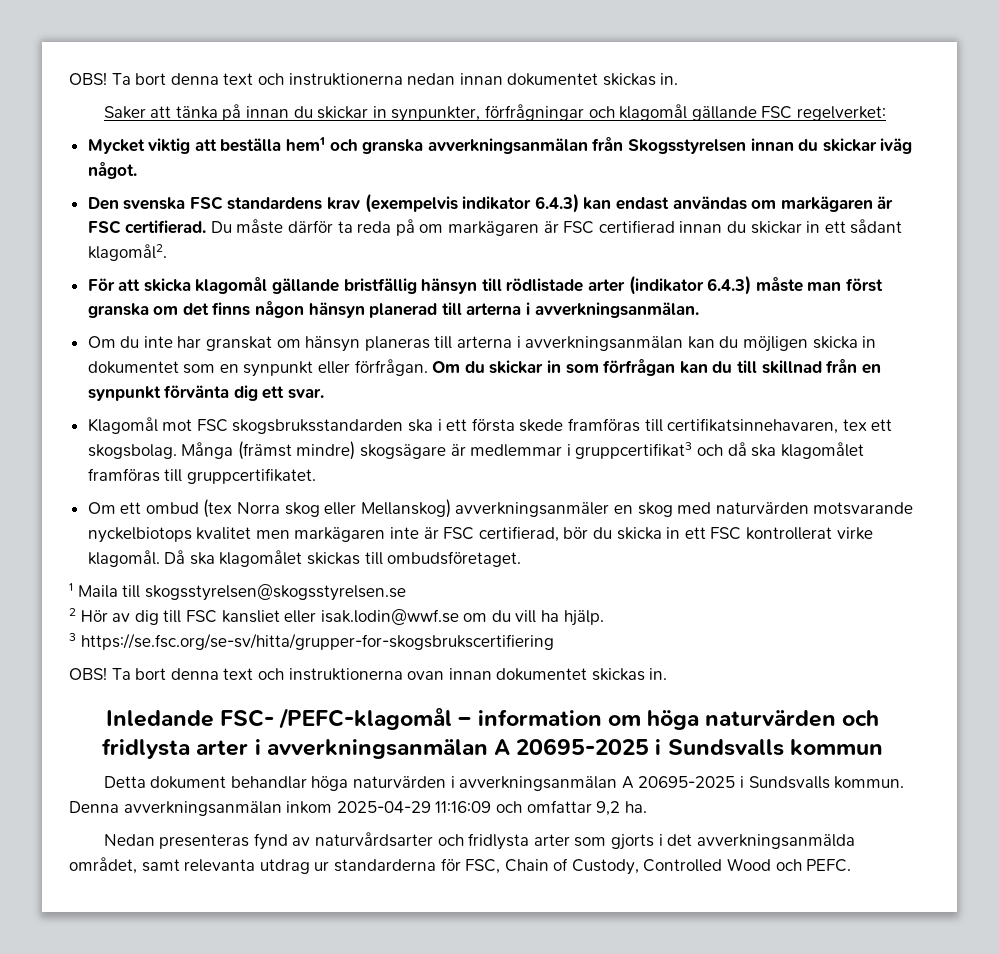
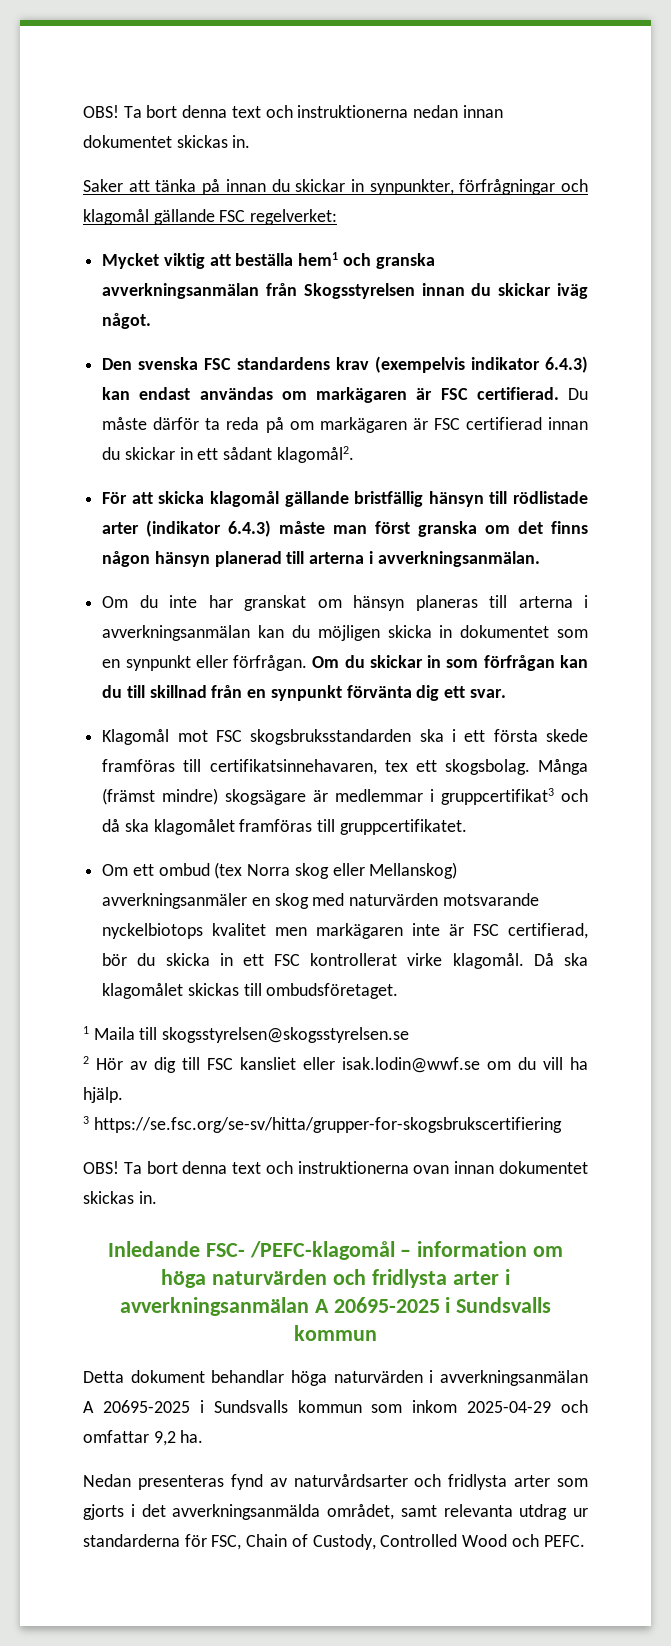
- Detta dokument behandlar höga naturvärden i avverkningsanmälan A 20695-2025 i Sundsvalls kommun. Denna avverkningsanmälan inkom 2025-04-29 11:16:09 och omfattar 9,2 ha.
+ Detta dokument behandlar höga naturvärden i avverkningsanmälan A 20695-2025 i Sundsvalls kommun som inkom 2025-04-29 och omfattar 9,2 ha.

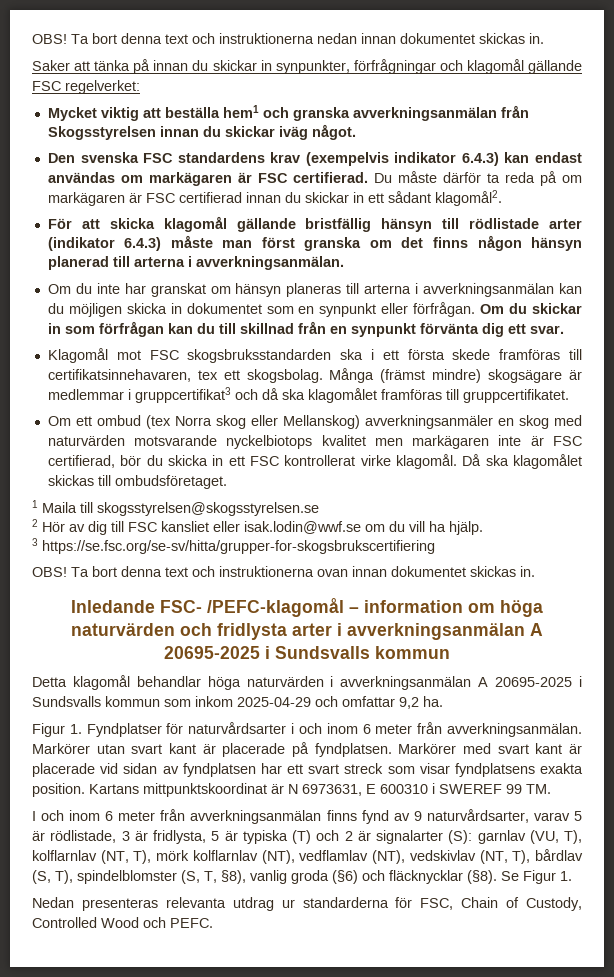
- Detta dokument behandlar höga naturvärden i avverkningsanmälan A 20695-2025 i Sundsvalls kommun som inkom 2025-04-29 och omfattar 9,2 ha.
+ Detta klagomål behandlar höga naturvärden i avverkningsanmälan A 20695-2025 i Sundsvalls kommun som inkom 2025-04-29 och omfattar 9,2 ha.
- Nedan presenteras fynd av naturvårdsarter och fridlysta arter som gjorts i det avverkningsanmälda området, samt relevanta utdrag ur standarderna för FSC, Chain of Custody, Controlled Wood och PEFC.
+ Figur 1. Fyndplatser för naturvårdsarter i och inom 6 meter från avverkningsanmälan. Markörer utan svart kant är placerade på fyndplatsen. Markörer med svart kant är placerade vid sidan av fyndplatsen har ett svart streck som visar fyndplatsens exakta position. Kartans mittpunktskoordinat är N 6973631, E 600310 i SWEREF 99 TM.
+ I och inom 6 meter från avverkningsanmälan finns fynd av 9 naturvårdsarter, varav 5 är rödlistade, 3 är fridlysta, 5 är typiska (T) och 2 är signalarter (S): garnlav (VU, T), kolflarnlav (NT, T), mörk kolflarnlav (NT), vedflamlav (NT), vedskivlav (NT, T), bårdlav (S, T), spindelblomster (S, T, §8), vanlig groda (§6) och fläcknycklar (§8). Se Figur 1.
+ Nedan presenteras relevanta utdrag ur standarderna för FSC, Chain of Custody, Controlled Wood och PEFC.

